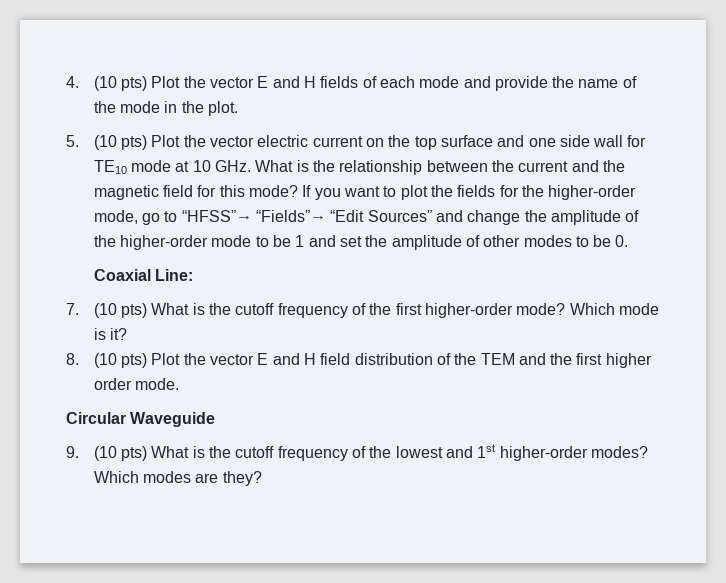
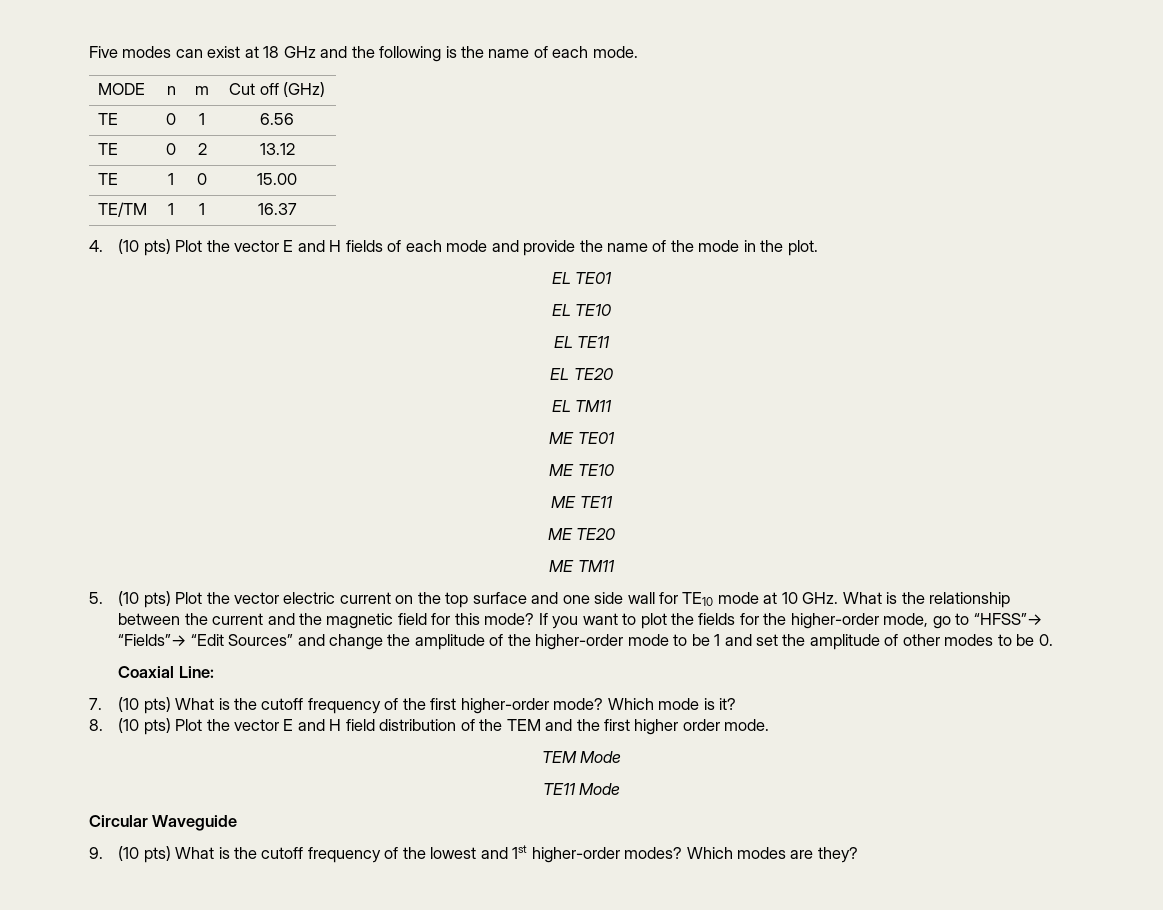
+ Five modes can exist at 18 GHz and the following is the name of each mode.
+ MODE | n | m | Cut off (GHz)
+ TE | 0 | 1 | 6.56
+ TE | 0 | 2 | 13.12
+ TE | 1 | 0 | 15.00
+ TE/TM | 1 | 1 | 16.37
+ EL TE01
+ EL TE10
+ EL TE11
+ EL TE20
+ EL TM11
+ ME TE01
+ ME TE10
+ ME TE11
+ ME TE20
+ ME TM11
+ TEM Mode
+ TE11 Mode

